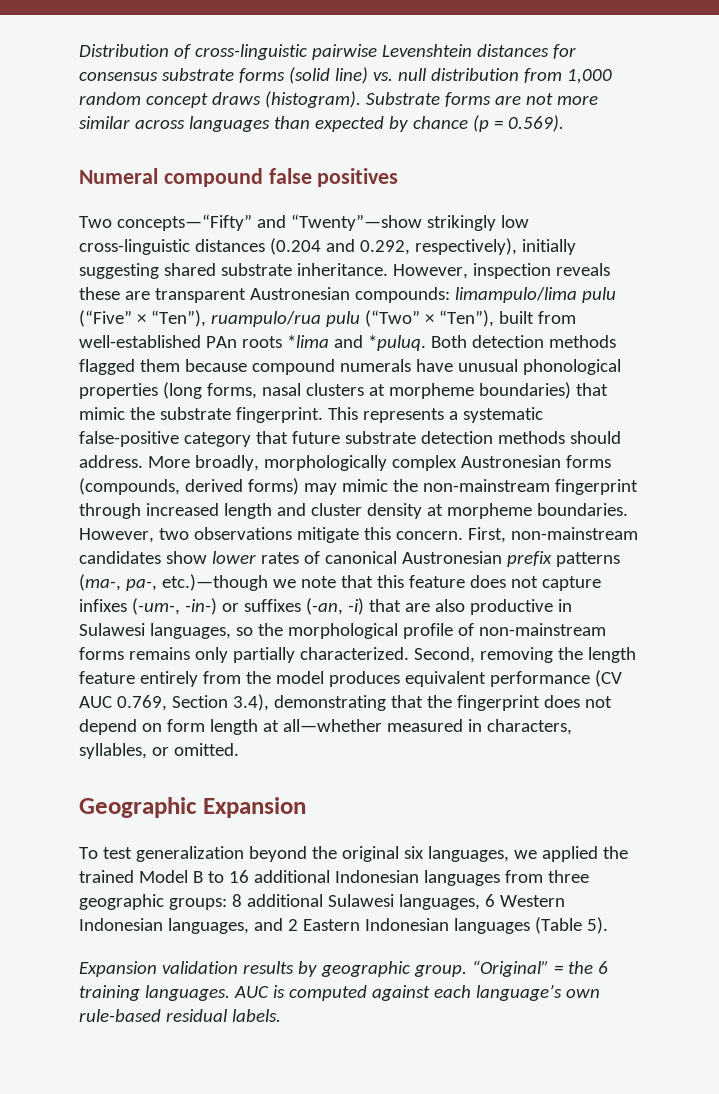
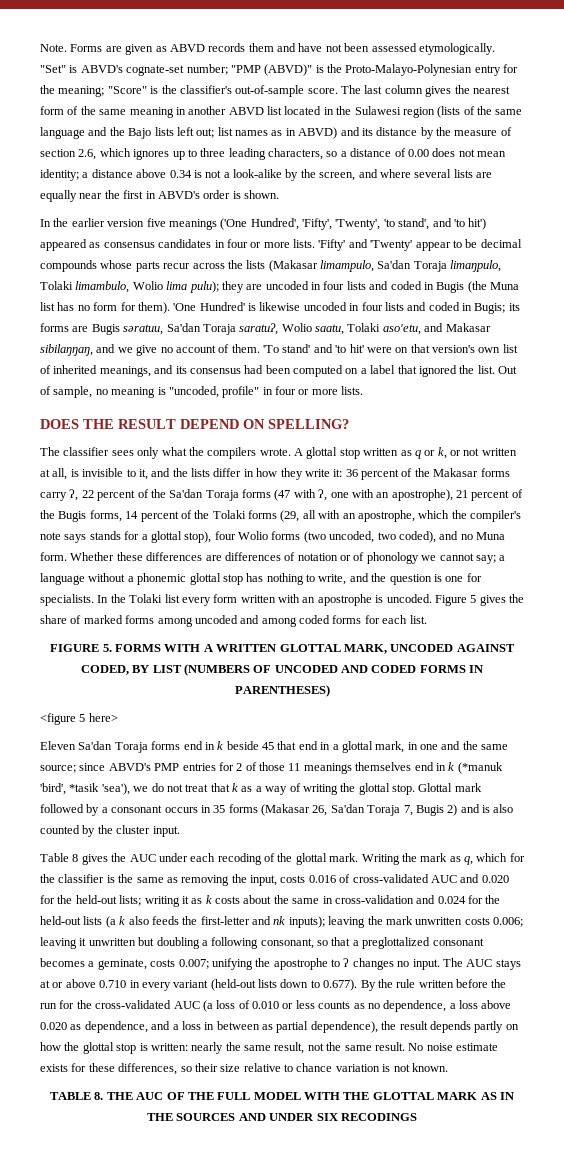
- Distribution of cross-linguistic pairwise Levenshtein distances for consensus substrate forms (solid line) vs. null distribution from 1,000 random concept draws (histogram). Substrate forms are not more similar across languages than expected by chance (p = 0.569).
- Numeral compound false positives
- Two concepts—“Fifty” and “Twenty”—show strikingly low cross-linguistic distances (0.204 and 0.292, respectively), initially suggesting shared substrate inheritance. However, inspection reveals these are transparent Austronesian compounds: limampulo/lima pulu (“Five” × “Ten”), ruampulo/rua pulu (“Two” × “Ten”), built from well-established PAn roots *lima and *puluq. Both detection methods flagged them because compound numerals have unusual phonological properties (long forms, nasal clusters at morpheme boundaries) that mimic the substrate fingerprint. This represents a systematic false-positive category that future substrate detection methods should address. More broadly, morphologically complex Austronesian forms (compounds, derived forms) may mimic the non-mainstream fingerprint through increased length and cluster density at morpheme boundaries. However, two observations mitigate this concern. First, non-mainstream candidates show lower rates of canonical Austronesian prefix patterns (ma-, pa-, etc.)—though we note that this feature does not capture infixes (-um-, -in-) or suffixes (-an, -i) that are also productive in Sulawesi languages, so the morphological profile of non-mainstream forms remains only partially characterized. Second, removing the length feature entirely from the model produces equivalent performance (CV AUC 0.769, Section 3.4), demonstrating that the fingerprint does not depend on form length at all—whether measured in characters, syllables, or omitted.
- Geographic Expansion
- To test generalization beyond the original six languages, we applied the trained Model B to 16 additional Indonesian languages from three geographic groups: 8 additional Sulawesi languages, 6 Western Indonesian languages, and 2 Eastern Indonesian languages (Table 5).
- Expansion validation results by geographic group. “Original” = the 6 training languages. AUC is computed against each language’s own rule-based residual labels.
+ Note. Forms are given as ABVD records them and have not been assessed etymologically. "Set" is ABVD's cognate-set number; "PMP (ABVD)" is the Proto-Malayo-Polynesian entry for the meaning; "Score" is the classifier's out-of-sample score. The last column gives the nearest form of the same meaning in another ABVD list located in the Sulawesi region (lists of the same language and the Bajo lists left out; list names as in ABVD) and its distance by the measure of section 2.6, which ignores up to three leading characters, so a distance of 0.00 does not mean identity; a distance above 0.34 is not a look-alike by the screen, and where several lists are equally near the first in ABVD's order is shown.
+ In the earlier version five meanings ('One Hundred', 'Fifty', 'Twenty', 'to stand', and 'to hit') appeared as consensus candidates in four or more lists. 'Fifty' and 'Twenty' appear to be decimal compounds whose parts recur across the lists (Makasar limampulo, Sa'dan Toraja limaŋpulo, Tolaki limambulo, Wolio lima pulu); they are uncoded in four lists and coded in Bugis (the Muna list has no form for them). 'One Hundred' is likewise uncoded in four lists and coded in Bugis; its forms are Bugis səratuu, Sa'dan Toraja saratuʔ, Wolio saatu, Tolaki aso'etu, and Makasar sibilaŋŋaŋ, and we give no account of them. 'To stand' and 'to hit' were on that version's own list of inherited meanings, and its consensus had been computed on a label that ignored the list. Out of sample, no meaning is "uncoded, profile" in four or more lists.
+ DOES THE RESULT DEPEND ON SPELLING?
+ The classifier sees only what the compilers wrote. A glottal stop written as q or k, or not written at all, is invisible to it, and the lists differ in how they write it: 36 percent of the Makasar forms carry ʔ, 22 percent of the Sa'dan Toraja forms (47 with ʔ, one with an apostrophe), 21 percent of the Bugis forms, 14 percent of the Tolaki forms (29, all with an apostrophe, which the compiler's note says stands for a glottal stop), four Wolio forms (two uncoded, two coded), and no Muna form. Whether these differences are differences of notation or of phonology we cannot say; a language without a phonemic glottal stop has nothing to write, and the question is one for specialists. In the Tolaki list every form written with an apostrophe is uncoded. Figure 5 gives the share of marked forms among uncoded and among coded forms for each list.
+ FIGURE 5. FORMS WITH A WRITTEN GLOTTAL MARK, UNCODED AGAINST CODED, BY LIST (NUMBERS OF UNCODED AND CODED FORMS IN PARENTHESES)
+ <figure 5 here>
+ Eleven Sa'dan Toraja forms end in k beside 45 that end in a glottal mark, in one and the same source; since ABVD's PMP entries for 2 of those 11 meanings themselves end in k (*manuk 'bird', *tasik 'sea'), we do not treat that k as a way of writing the glottal stop. Glottal mark followed by a consonant occurs in 35 forms (Makasar 26, Sa'dan Toraja 7, Bugis 2) and is also counted by the cluster input.
+ Table 8 gives the AUC under each recoding of the glottal mark. Writing the mark as q, which for the classifier is the same as removing the input, costs 0.016 of cross-validated AUC and 0.020 for the held-out lists; writing it as k costs about the same in cross-validation and 0.024 for the held-out lists (a k also feeds the first-letter and nk inputs); leaving the mark unwritten costs 0.006; leaving it unwritten but doubling a following consonant, so that a preglottalized consonant becomes a geminate, costs 0.007; unifying the apostrophe to ʔ changes no input. The AUC stays at or above 0.710 in every variant (held-out lists down to 0.677). By the rule written before the run for the cross-validated AUC (a loss of 0.010 or less counts as no dependence, a loss above 0.020 as dependence, and a loss in between as partial dependence), the result depends partly on how the glottal stop is written: nearly the same result, not the same result. No noise estimate exists for these differences, so their size relative to chance variation is not known.
+ TABLE 8. THE AUC OF THE FULL MODEL WITH THE GLOTTAL MARK AS IN THE SOURCES AND UNDER SIX RECODINGS

